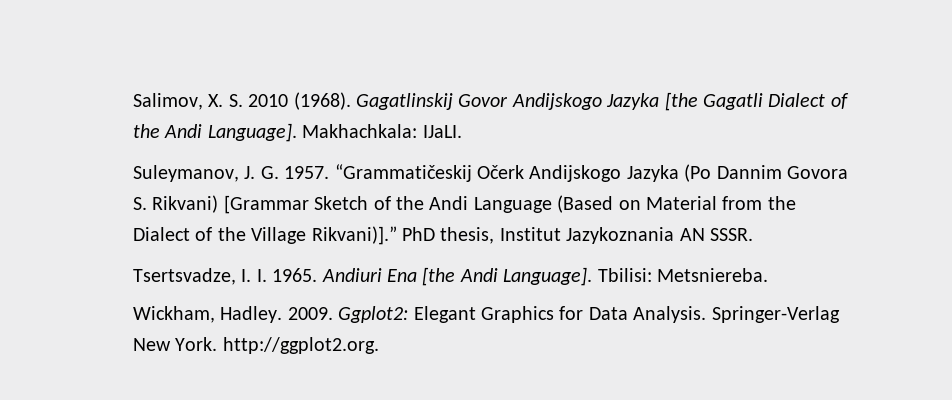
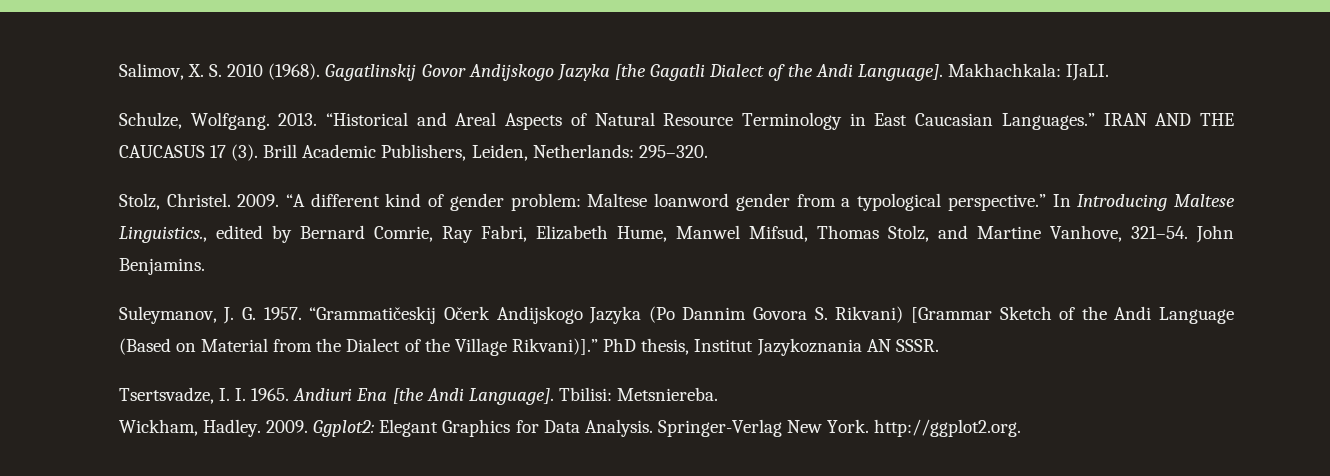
+ Schulze, Wolfgang. 2013. “Historical and Areal Aspects of Natural Resource Terminology in East Caucasian Languages.” IRAN AND THE CAUCASUS 17 (3). Brill Academic Publishers, Leiden, Netherlands: 295–320.
+ Stolz, Christel. 2009. “A different kind of gender problem: Maltese loanword gender from a typological perspective.” In Introducing Maltese Linguistics., edited by Bernard Comrie, Ray Fabri, Elizabeth Hume, Manwel Mifsud, Thomas Stolz, and Martine Vanhove, 321–54. John Benjamins.

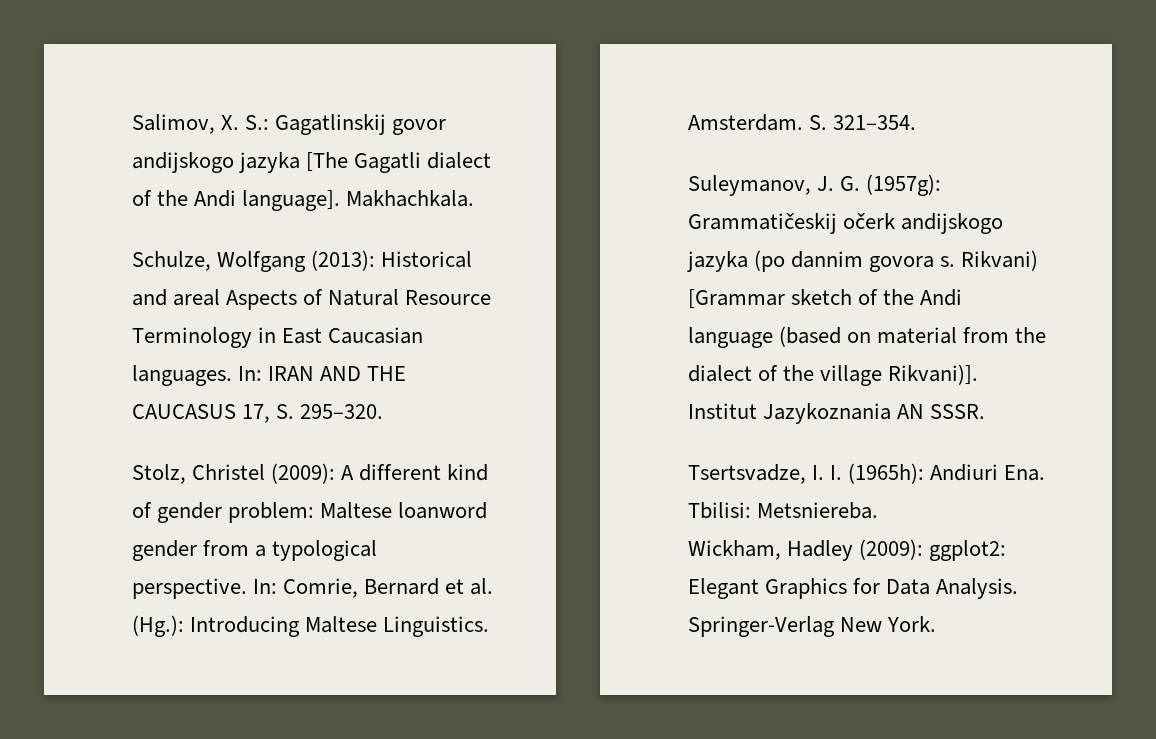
- Salimov, X. S. 2010 (1968). Gagatlinskij Govor Andijskogo Jazyka [the Gagatli Dialect of the Andi Language]. Makhachkala: IJaLI.
- Schulze, Wolfgang. 2013. “Historical and Areal Aspects of Natural Resource Terminology in East Caucasian Languages.” IRAN AND THE CAUCASUS 17 (3). Brill Academic Publishers, Leiden, Netherlands: 295–320.
+ Salimov, X. S.: Gagatlinskij govor andijskogo jazyka [The Gagatli dialect of the Andi language]. Makhachkala.
+ Schulze, Wolfgang (2013): Historical and areal Aspects of Natural Resource Terminology in East Caucasian languages. In: IRAN AND THE CAUCASUS 17, S. 295–320.
- Stolz, Christel. 2009. “A different kind of gender problem: Maltese loanword gender from a typological perspective.” In Introducing Maltese Linguistics., edited by Bernard Comrie, Ray Fabri, Elizabeth Hume, Manwel Mifsud, Thomas Stolz, and Martine Vanhove, 321–54. John Benjamins.
- Suleymanov, J. G. 1957. “Grammatičeskij Očerk Andijskogo Jazyka (Po Dannim Govora S. Rikvani) [Grammar Sketch of the Andi Language (Based on Material from the Dialect of the Village Rikvani)].” PhD thesis, Institut Jazykoznania AN SSSR.
+ Stolz, Christel (2009): A different kind of gender problem: Maltese loanword gender from a typological perspective. In: Comrie, Bernard et al. (Hg.): Introducing Maltese Linguistics. Amsterdam. S. 321–354.
+ Suleymanov, J. G. (1957g): Grammatičeskij očerk andijskogo jazyka (po dannim govora s. Rikvani) [Grammar sketch of the Andi language (based on material from the dialect of the village Rikvani)]. Institut Jazykoznania AN SSSR.
- Tsertsvadze, I. I. 1965. Andiuri Ena [the Andi Language]. Tbilisi: Metsniereba.
+ Tsertsvadze, I. I. (1965h): Andiuri Ena. Tbilisi: Metsniereba.
- Wickham, Hadley. 2009. Ggplot2: Elegant Graphics for Data Analysis.
+ Wickham, Hadley (2009): ggplot2: Elegant Graphics for Data Analysis.
- Springer-Verlag New York. http://ggplot2.org.
+ Springer-Verlag New York.

